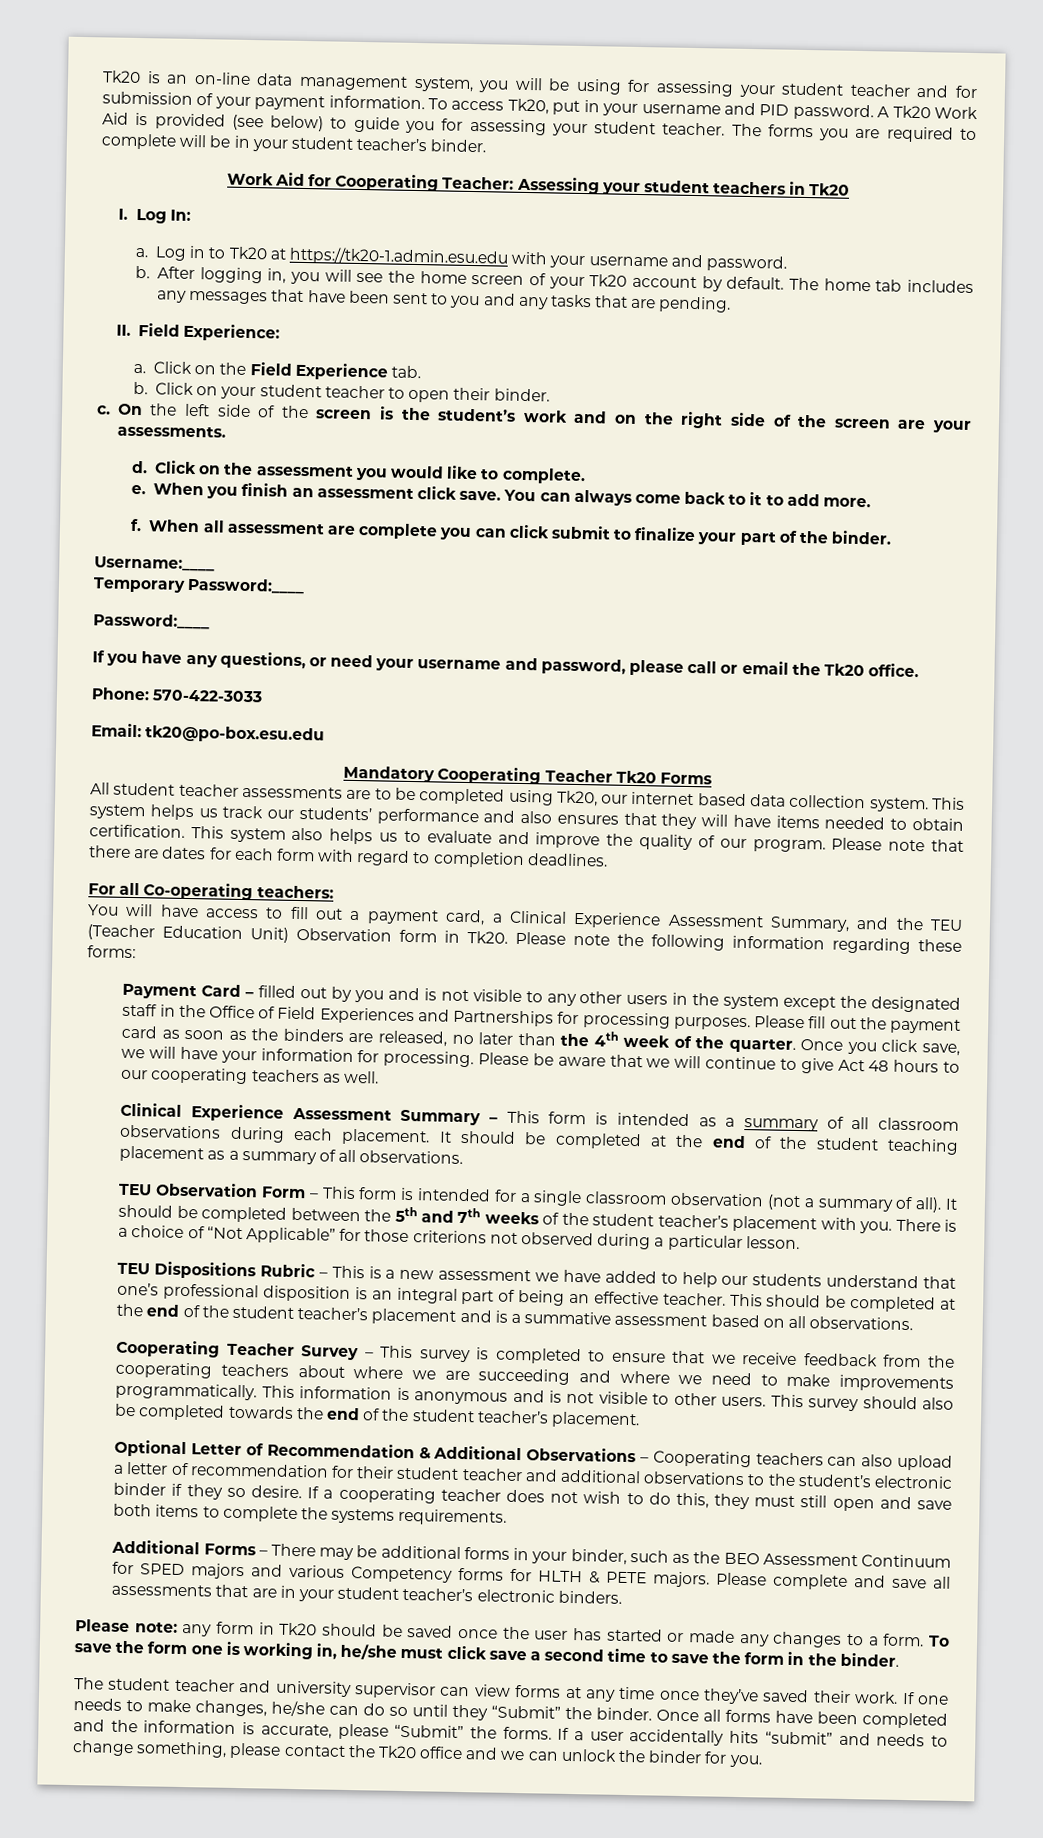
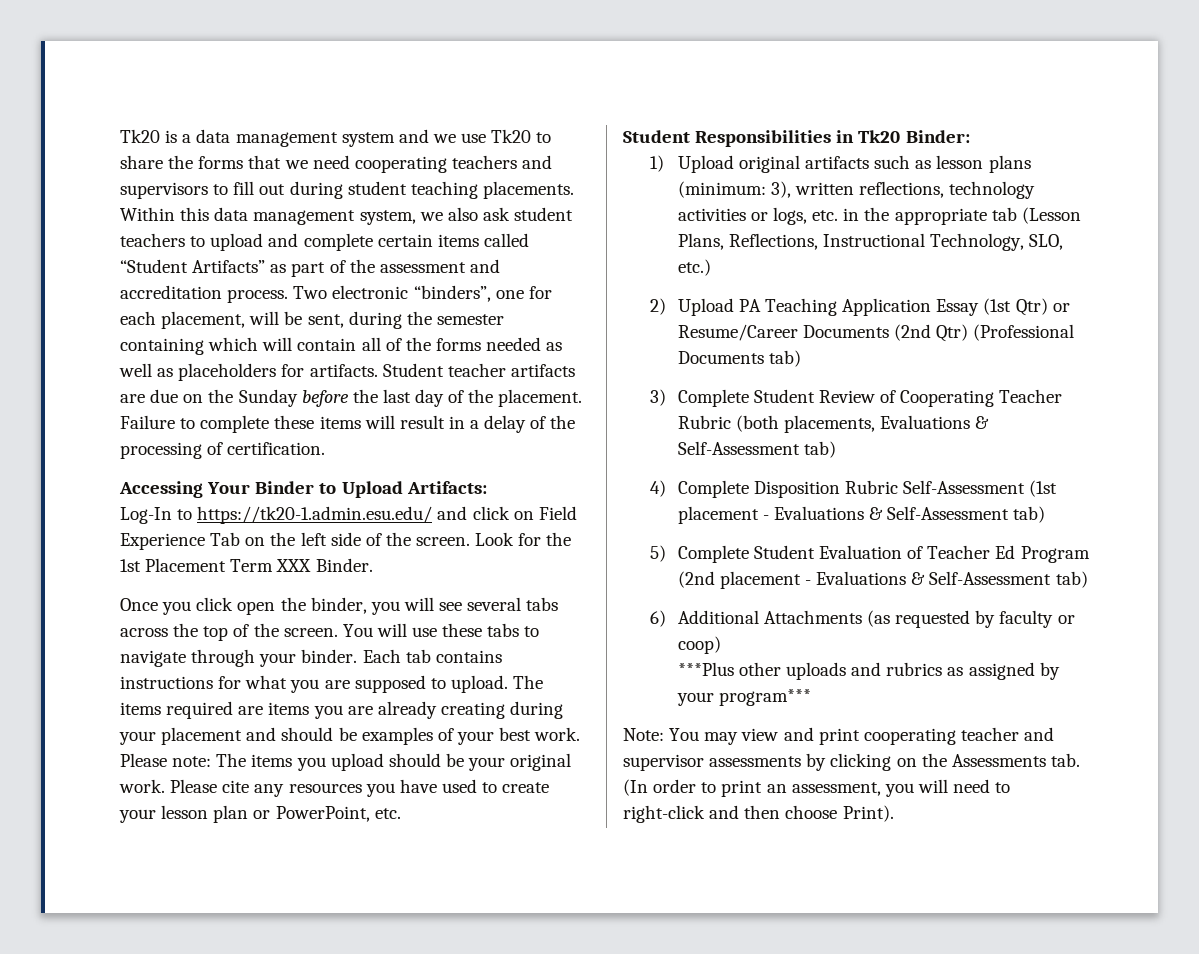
- Tk20 is an on-line data management system, you will be using for assessing your student teacher and for submission of your payment information. To access Tk20, put in your username and PID password. A Tk20 Work Aid is provided (see below) to guide you for assessing your student teacher. The forms you are required to complete will be in your student teacher’s binder.
- Work Aid for Cooperating Teacher: Assessing your student teachers in Tk20
- I. Log In:
- a. Log in to Tk20 at https://tk20-1.admin.esu.edu with your username and password.
- b. After logging in, you will see the home screen of your Tk20 account by default. The home tab includes any messages that have been sent to you and any tasks that are pending.
- II. Field Experience:
- a. Click on the Field Experience tab.
- b. Click on your student teacher to open their binder.
- c. On the left side of the screen is the student’s work and on the right side of the screen are your assessments.
- d. Click on the assessment you would like to complete.
- e. When you finish an assessment click save. You can always come back to it to add more.
- f. When all assessment are complete you can click submit to finalize your part of the binder.
- Username:____
- Temporary Password:____
- Password:____
- If you have any questions, or need your username and password, please call or email the Tk20 office.
- Phone: 570-422-3033
- Email: tk20@po-box.esu.edu
- Mandatory Cooperating Teacher Tk20 Forms
- All student teacher assessments are to be completed using Tk20, our internet based data collection system. This system helps us track our students’ performance and also ensures that they will have items needed to obtain certification. This system also helps us to evaluate and improve the quality of our program. Please note that there are dates for each form with regard to completion deadlines.
- For all Co-operating teachers:
- You will have access to fill out a payment card, a Clinical Experience Assessment Summary, and the TEU (Teacher Education Unit) Observation form in Tk20. Please note the following information regarding these forms:
- Payment Card – filled out by you and is not visible to any other users in the system except the designated staff in the Office of Field Experiences and Partnerships for processing purposes. Please fill out the payment card as soon as the binders are released, no later than the 4th week of the quarter. Once you click save, we will have your information for processing. Please be aware that we will continue to give Act 48 hours to our cooperating teachers as well.
- Clinical Experience Assessment Summary – This form is intended as a summary of all classroom observations during each placement. It should be completed at the end of the student teaching placement as a summary of all observations.
- TEU Observation Form – This form is intended for a single classroom observation (not a summary of all). It should be completed between the 5th and 7th weeks of the student teacher’s placement with you. There is a choice of “Not Applicable” for those criterions not observed during a particular lesson.
- TEU Dispositions Rubric – This is a new assessment we have added to help our students understand that one’s professional disposition is an integral part of being an effective teacher. This should be completed at the end of the student teacher’s placement and is a summative assessment based on all observations.
- Cooperating Teacher Survey – This survey is completed to ensure that we receive feedback from the cooperating teachers about where we are succeeding and where we need to make improvements programmatically. This information is anonymous and is not visible to other users. This survey should also be completed towards the end of the student teacher’s placement.
- Optional Letter of Recommendation & Additional Observations – Cooperating teachers can also upload a letter of recommendation for their student teacher and additional observations to the student’s electronic binder if they so desire. If a cooperating teacher does not wish to do this, they must still open and save both items to complete the systems requirements.
- Additional Forms – There may be additional forms in your binder, such as the BEO Assessment Continuum for SPED majors and various Competency forms for HLTH & PETE majors. Please complete and save all assessments that are in your student teacher’s electronic binders.
- Please note: any form in Tk20 should be saved once the user has started or made any changes to a form. To save the form one is working in, he/she must click save a second time to save the form in the binder.
- The student teacher and university supervisor can view forms at any time once they’ve saved their work. If one needs to make changes, he/she can do so until they “Submit” the binder. Once all forms have been completed and the information is accurate, please “Submit” the forms. If a user accidentally hits “submit” and needs to change something, please contact the Tk20 office and we can unlock the binder for you.
+ Tk20 is a data management system and we use Tk20 to share the forms that we need cooperating teachers and supervisors to fill out during student teaching placements. Within this data management system, we also ask student teachers to upload and complete certain items called “Student Artifacts” as part of the assessment and accreditation process. Two electronic “binders”, one for each placement, will be sent, during the semester containing which will contain all of the forms needed as well as placeholders for artifacts. Student teacher artifacts are due on the Sunday before the last day of the placement. Failure to complete these items will result in a delay of the processing of certification.
+ Accessing Your Binder to Upload Artifacts:
+ Log-In to https://tk20-1.admin.esu.edu/ and click on Field Experience Tab on the left side of the screen. Look for the 1st Placement Term XXX Binder.
+ Once you click open the binder, you will see several tabs across the top of the screen. You will use these tabs to navigate through your binder. Each tab contains instructions for what you are supposed to upload. The items required are items you are already creating during your placement and should be examples of your best work. Please note: The items you upload should be your original work. Please cite any resources you have used to create your lesson plan or PowerPoint, etc.
+ Student Responsibilities in Tk20 Binder:
+ 1) Upload original artifacts such as lesson plans (minimum: 3), written reflections, technology activities or logs, etc. in the appropriate tab (Lesson Plans, Reflections, Instructional Technology, SLO, etc.)
+ 2) Upload PA Teaching Application Essay (1st Qtr) or Resume/Career Documents (2nd Qtr) (Professional Documents tab)
+ 3) Complete Student Review of Cooperating Teacher Rubric (both placements, Evaluations & Self-Assessment tab)
+ 4) Complete Disposition Rubric Self-Assessment (1st placement - Evaluations & Self-Assessment tab)
+ 5) Complete Student Evaluation of Teacher Ed Program (2nd placement - Evaluations & Self-Assessment tab)
+ 6) Additional Attachments (as requested by faculty or coop)
+ ***Plus other uploads and rubrics as assigned by your program***
+ Note: You may view and print cooperating teacher and supervisor assessments by clicking on the Assessments tab. (In order to print an assessment, you will need to right-click and then choose Print).

